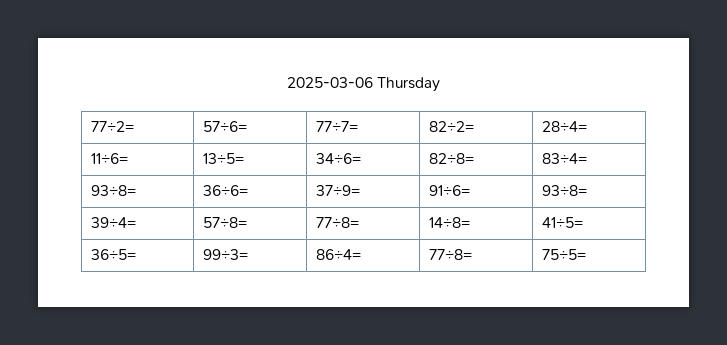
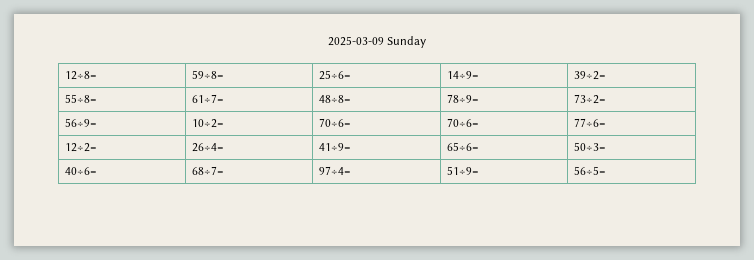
- 2025-03-06 Thursday
- 77÷2= | 57÷6= | 77÷7= | 82÷2= | 28÷4=
- 11÷6= | 13÷5= | 34÷6= | 82÷8= | 83÷4=
- 93÷8= | 36÷6= | 37÷9= | 91÷6= | 93÷8=
- 39÷4= | 57÷8= | 77÷8= | 14÷8= | 41÷5=
- 36÷5= | 99÷3= | 86÷4= | 77÷8= | 75÷5=
+ 2025-03-09 Sunday
+ 12÷8= | 59÷8= | 25÷6= | 14÷9= | 39÷2=
+ 55÷8= | 61÷7= | 48÷8= | 78÷9= | 73÷2=
+ 56÷9= | 10÷2= | 70÷6= | 70÷6= | 77÷6=
+ 12÷2= | 26÷4= | 41÷9= | 65÷6= | 50÷3=
+ 40÷6= | 68÷7= | 97÷4= | 51÷9= | 56÷5=

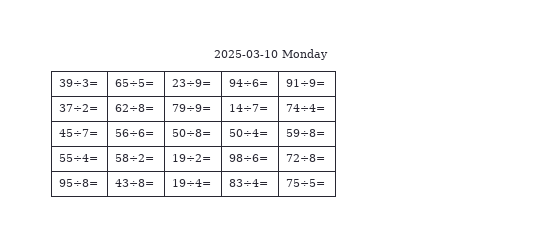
- 2025-03-09 Sunday
- 12÷8= | 59÷8= | 25÷6= | 14÷9= | 39÷2=
- 55÷8= | 61÷7= | 48÷8= | 78÷9= | 73÷2=
- 56÷9= | 10÷2= | 70÷6= | 70÷6= | 77÷6=
- 12÷2= | 26÷4= | 41÷9= | 65÷6= | 50÷3=
- 40÷6= | 68÷7= | 97÷4= | 51÷9= | 56÷5=
+ 2025-03-10 Monday
+ 39÷3= | 65÷5= | 23÷9= | 94÷6= | 91÷9=
+ 37÷2= | 62÷8= | 79÷9= | 14÷7= | 74÷4=
+ 45÷7= | 56÷6= | 50÷8= | 50÷4= | 59÷8=
+ 55÷4= | 58÷2= | 19÷2= | 98÷6= | 72÷8=
+ 95÷8= | 43÷8= | 19÷4= | 83÷4= | 75÷5=

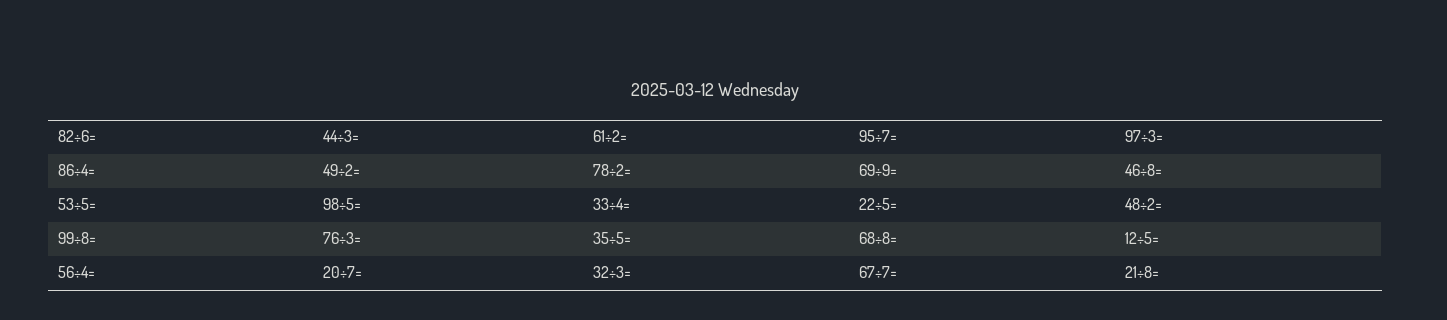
- 2025-03-10 Monday
- 39÷3= | 65÷5= | 23÷9= | 94÷6= | 91÷9=
- 37÷2= | 62÷8= | 79÷9= | 14÷7= | 74÷4=
- 45÷7= | 56÷6= | 50÷8= | 50÷4= | 59÷8=
- 55÷4= | 58÷2= | 19÷2= | 98÷6= | 72÷8=
- 95÷8= | 43÷8= | 19÷4= | 83÷4= | 75÷5=
+ 2025-03-12 Wednesday
+ 82÷6= | 44÷3= | 61÷2= | 95÷7= | 97÷3=
+ 86÷4= | 49÷2= | 78÷2= | 69÷9= | 46÷8=
+ 53÷5= | 98÷5= | 33÷4= | 22÷5= | 48÷2=
+ 99÷8= | 76÷3= | 35÷5= | 68÷8= | 12÷5=
+ 56÷4= | 20÷7= | 32÷3= | 67÷7= | 21÷8=

